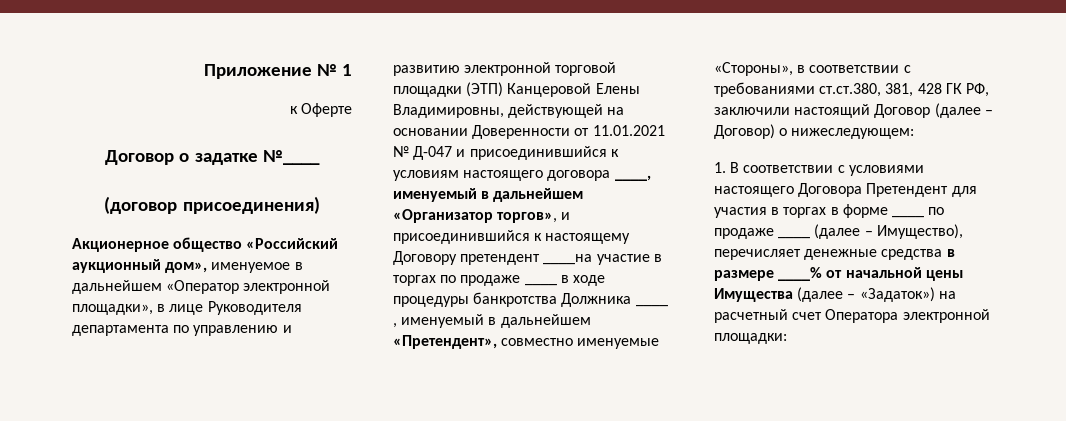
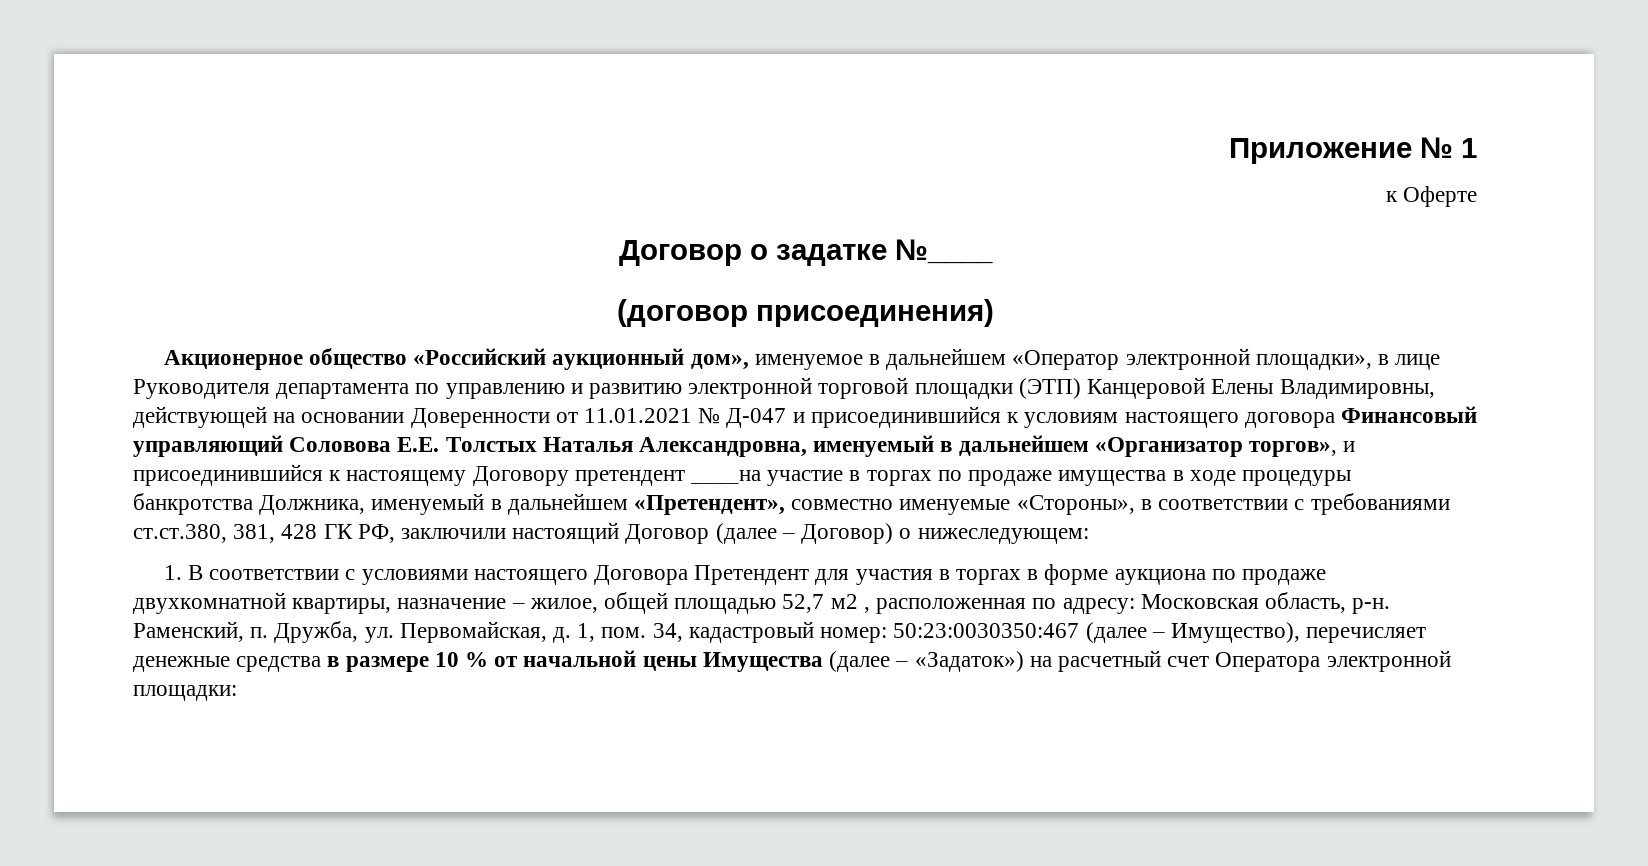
- Акционерное общество «Российский аукционный дом», именуемое в дальнейшем «Оператор электронной площадки», в лице Руководителя департамента по управлению и развитию электронной торговой площадки (ЭТП) Канцеровой Елены Владимировны, действующей на основании Доверенности от 11.01.2021 № Д-047 и присоединившийся к условиям настоящего договора ____, именуемый в дальнейшем «Организатор торгов», и присоединившийся к настоящему Договору претендент ____на участие в торгах по продаже ____ в ходе процедуры банкротства Должника ____ , именуемый в дальнейшем «Претендент», совместно именуемые «Стороны», в соответствии с требованиями ст.ст.380, 381, 428 ГК РФ, заключили настоящий Договор (далее – Договор) о нижеследующем:
+ Акционерное общество «Российский аукционный дом», именуемое в дальнейшем «Оператор электронной площадки», в лице Руководителя департамента по управлению и развитию электронной торговой площадки (ЭТП) Канцеровой Елены Владимировны, действующей на основании Доверенности от 11.01.2021 № Д-047 и присоединившийся к условиям настоящего договора Финансовый управляющий Соловова Е.Е. Толстых Наталья Александровна, именуемый в дальнейшем «Организатор торгов», и присоединившийся к настоящему Договору претендент ____на участие в торгах по продаже имущества в ходе процедуры банкротства Должника, именуемый в дальнейшем «Претендент», совместно именуемые «Стороны», в соответствии с требованиями ст.ст.380, 381, 428 ГК РФ, заключили настоящий Договор (далее – Договор) о нижеследующем:
- 1. В соответствии с условиями настоящего Договора Претендент для участия в торгах в форме ____ по продаже ____ (далее – Имущество), перечисляет денежные средства в размере ____% от начальной цены Имущества (далее – «Задаток») на расчетный счет Оператора электронной площадки:
+ 1. В соответствии с условиями настоящего Договора Претендент для участия в торгах в форме аукциона по продаже двухкомнатной квартиры, назначение – жилое, общей площадью 52,7 м2 , расположенная по адресу: Московская область, р-н. Раменский, п. Дружба, ул. Первомайская, д. 1, пом. 34, кадастровый номер: 50:23:0030350:467 (далее – Имущество), перечисляет денежные средства в размере 10 % от начальной цены Имущества (далее – «Задаток») на расчетный счет Оператора электронной площадки:

